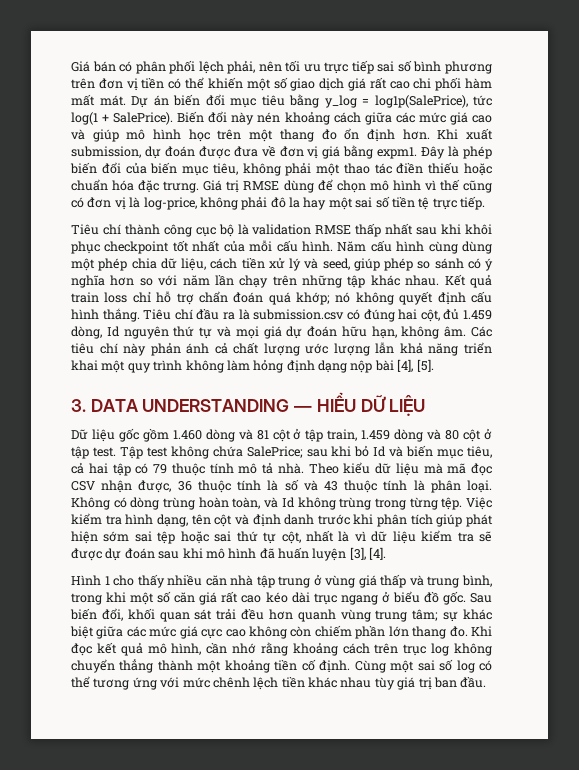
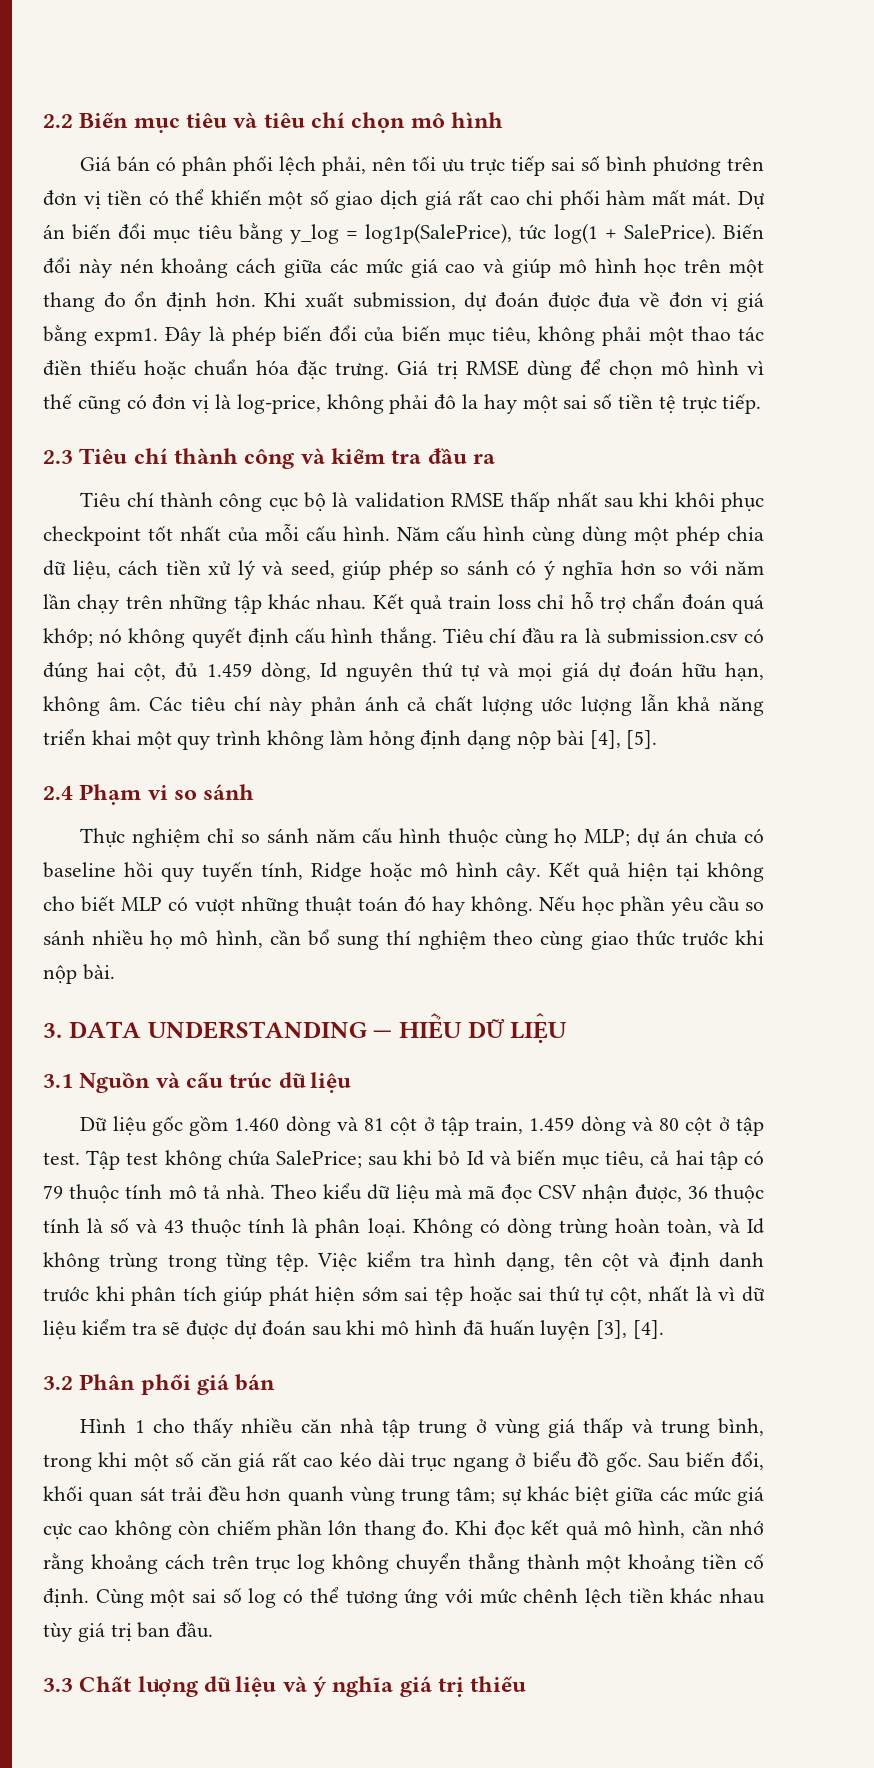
+ 2.2 Biến mục tiêu và tiêu chí chọn mô hình
+ 2.3 Tiêu chí thành công và kiểm tra đầu ra
+ 2.4 Phạm vi so sánh
+ Thực nghiệm chỉ so sánh năm cấu hình thuộc cùng họ MLP; dự án chưa có baseline hồi quy tuyến tính, Ridge hoặc mô hình cây. Kết quả hiện tại không cho biết MLP có vượt những thuật toán đó hay không. Nếu học phần yêu cầu so sánh nhiều họ mô hình, cần bổ sung thí nghiệm theo cùng giao thức trước khi nộp bài.
+ 3.1 Nguồn và cấu trúc dữ liệu
+ 3.2 Phân phối giá bán
+ 3.3 Chất lượng dữ liệu và ý nghĩa giá trị thiếu

